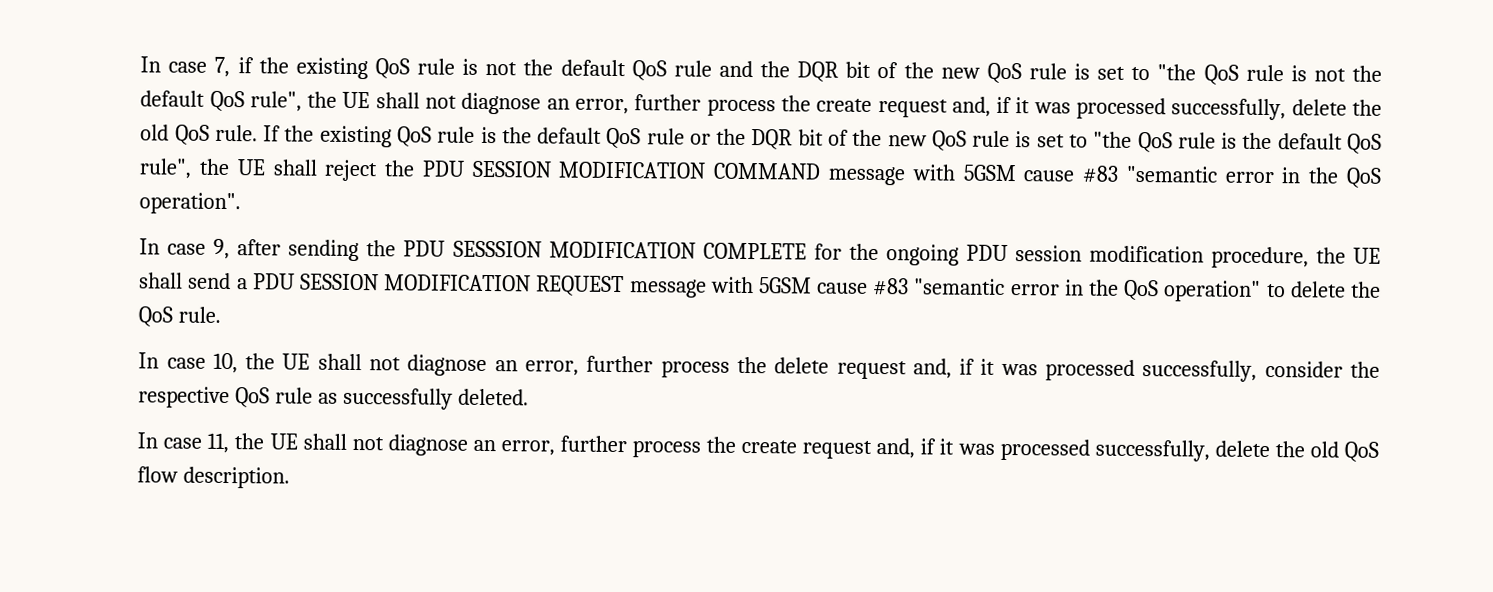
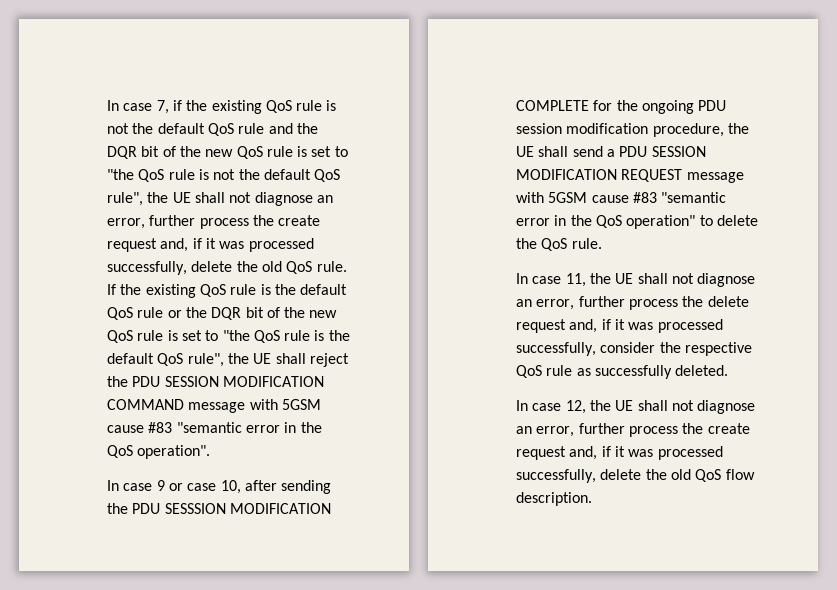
- In case 9, after sending the PDU SESSSION MODIFICATION COMPLETE for the ongoing PDU session modification procedure, the UE shall send a PDU SESSION MODIFICATION REQUEST message with 5GSM cause #83 "semantic error in the QoS operation" to delete the QoS rule.
+ In case 9 or case 10, after sending the PDU SESSSION MODIFICATION COMPLETE for the ongoing PDU session modification procedure, the UE shall send a PDU SESSION MODIFICATION REQUEST message with 5GSM cause #83 "semantic error in the QoS operation" to delete the QoS rule.
- In case 10, the UE shall not diagnose an error, further process the delete request and, if it was processed successfully, consider the respective QoS rule as successfully deleted.
+ In case 11, the UE shall not diagnose an error, further process the delete request and, if it was processed successfully, consider the respective QoS rule as successfully deleted.
- In case 11, the UE shall not diagnose an error, further process the create request and, if it was processed successfully, delete the old QoS flow description.
+ In case 12, the UE shall not diagnose an error, further process the create request and, if it was processed successfully, delete the old QoS flow description.

